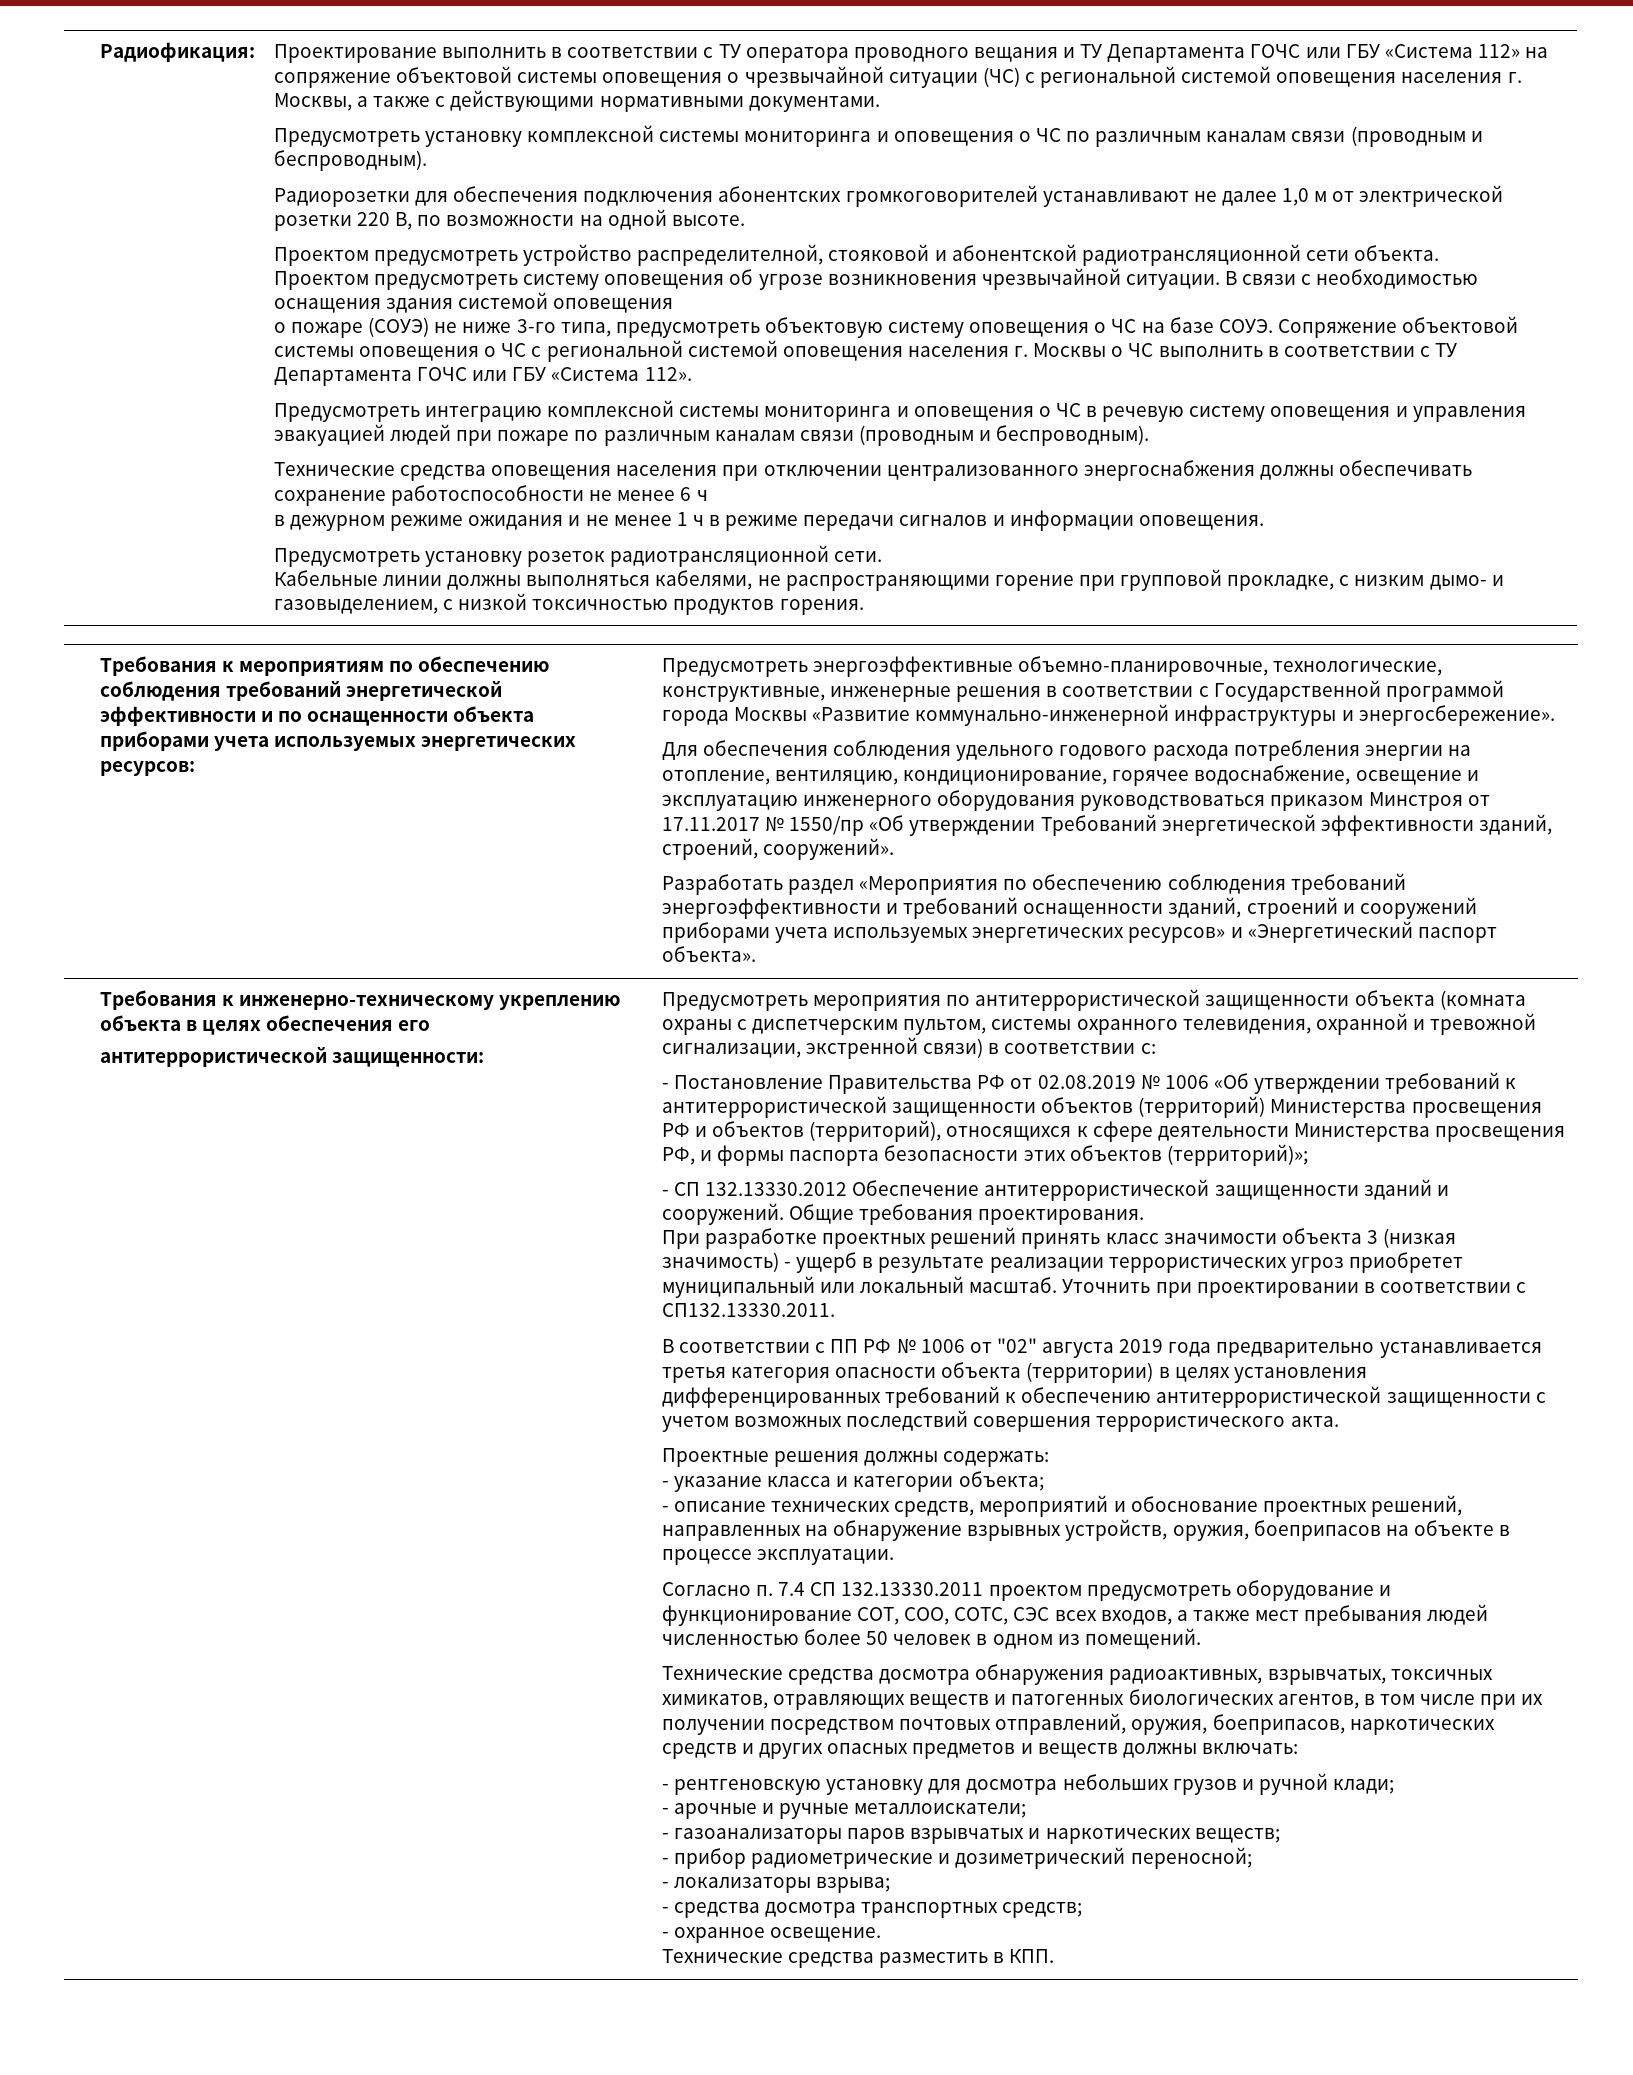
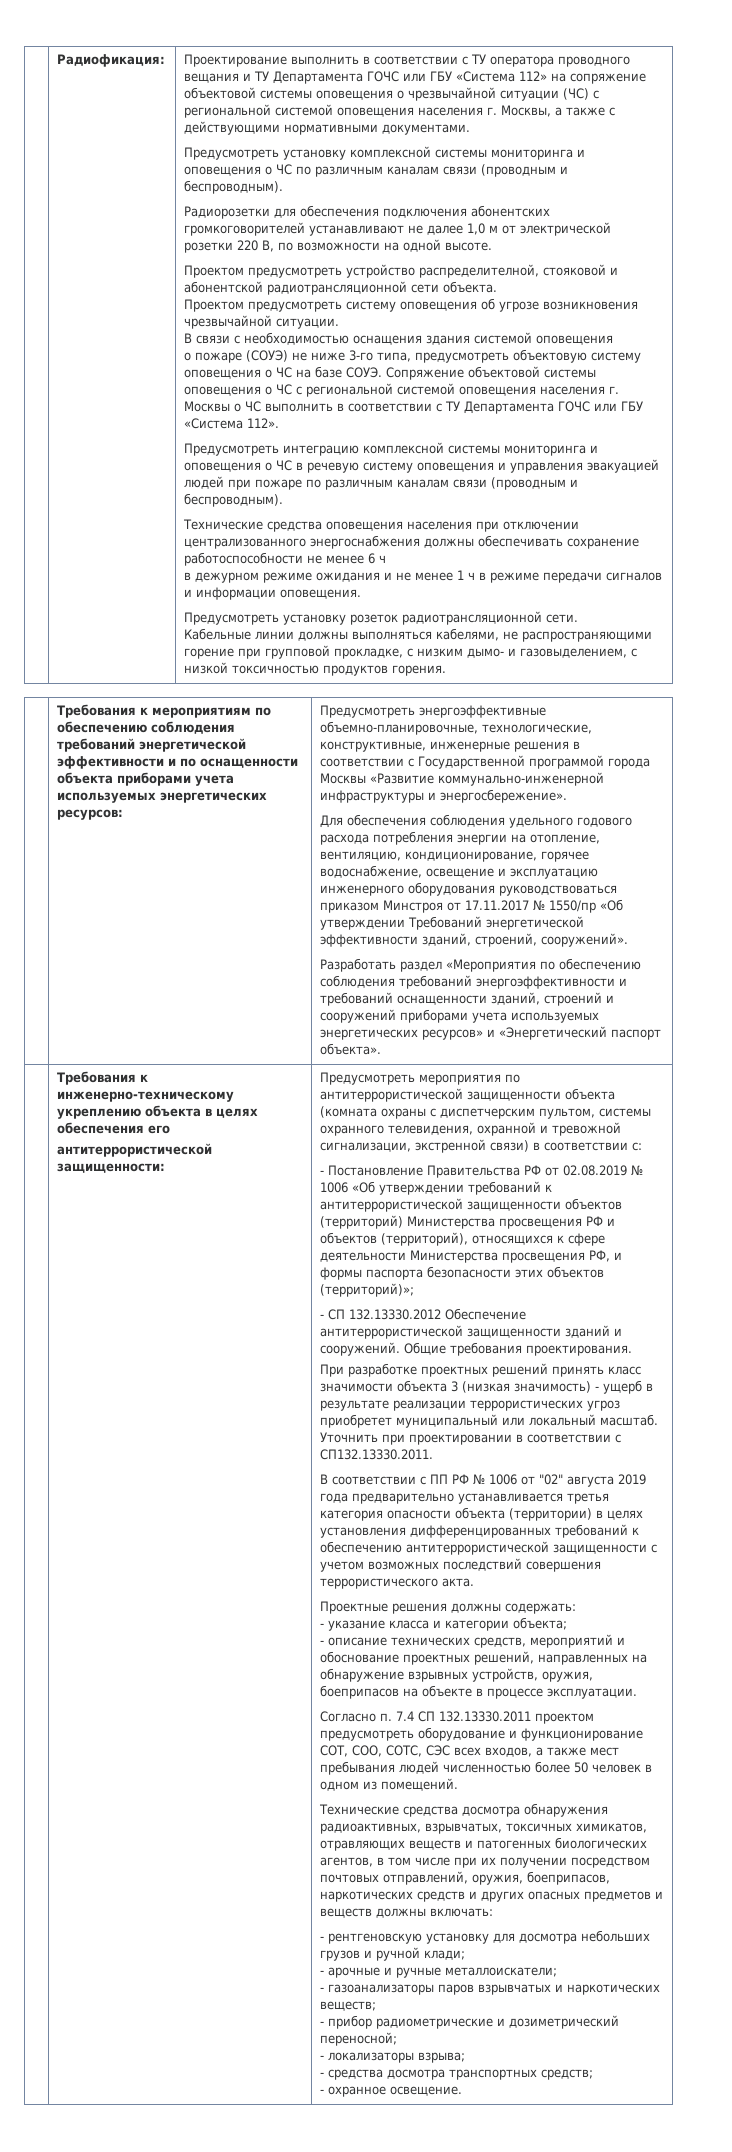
- Проектом предусмотреть систему оповещения об угрозе возникновения чрезвычайной ситуации. В связи с необходимостью оснащения здания системой оповещения
+ Проектом предусмотреть систему оповещения об угрозе возникновения чрезвычайной ситуации.
+ В связи с необходимостью оснащения здания системой оповещения
- Технические средства разместить в КПП.

